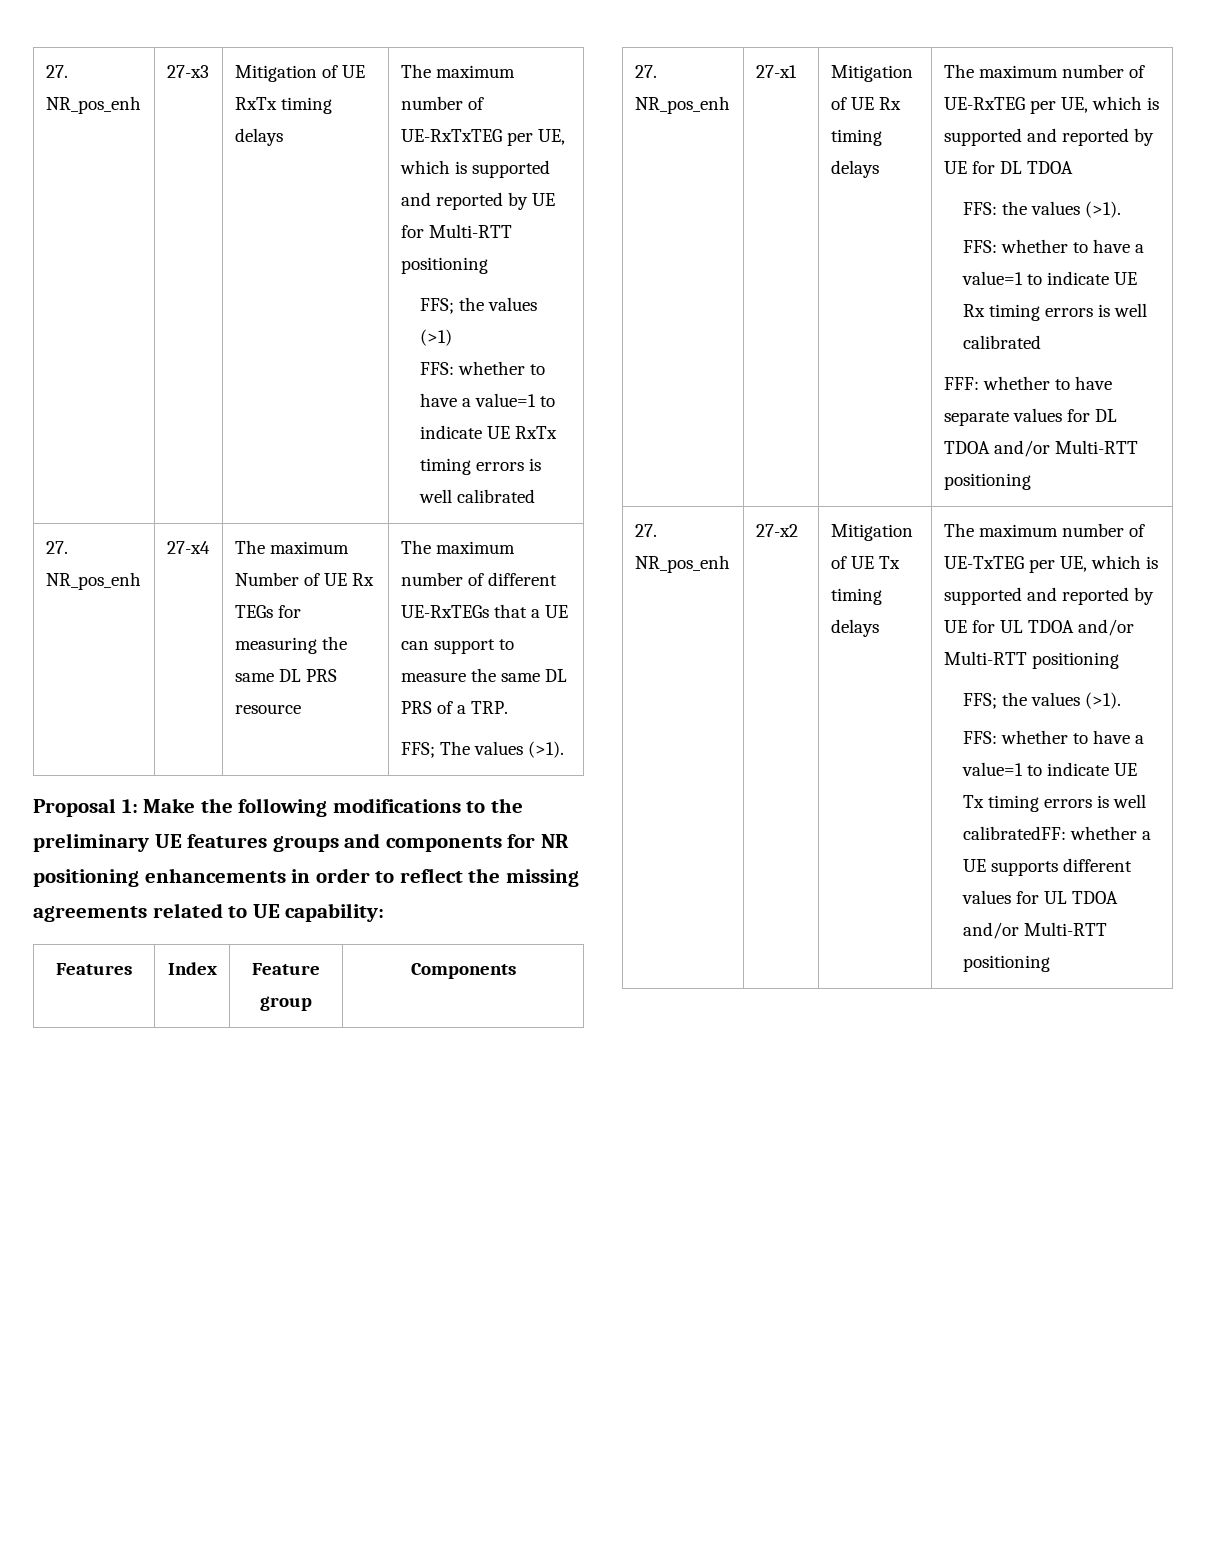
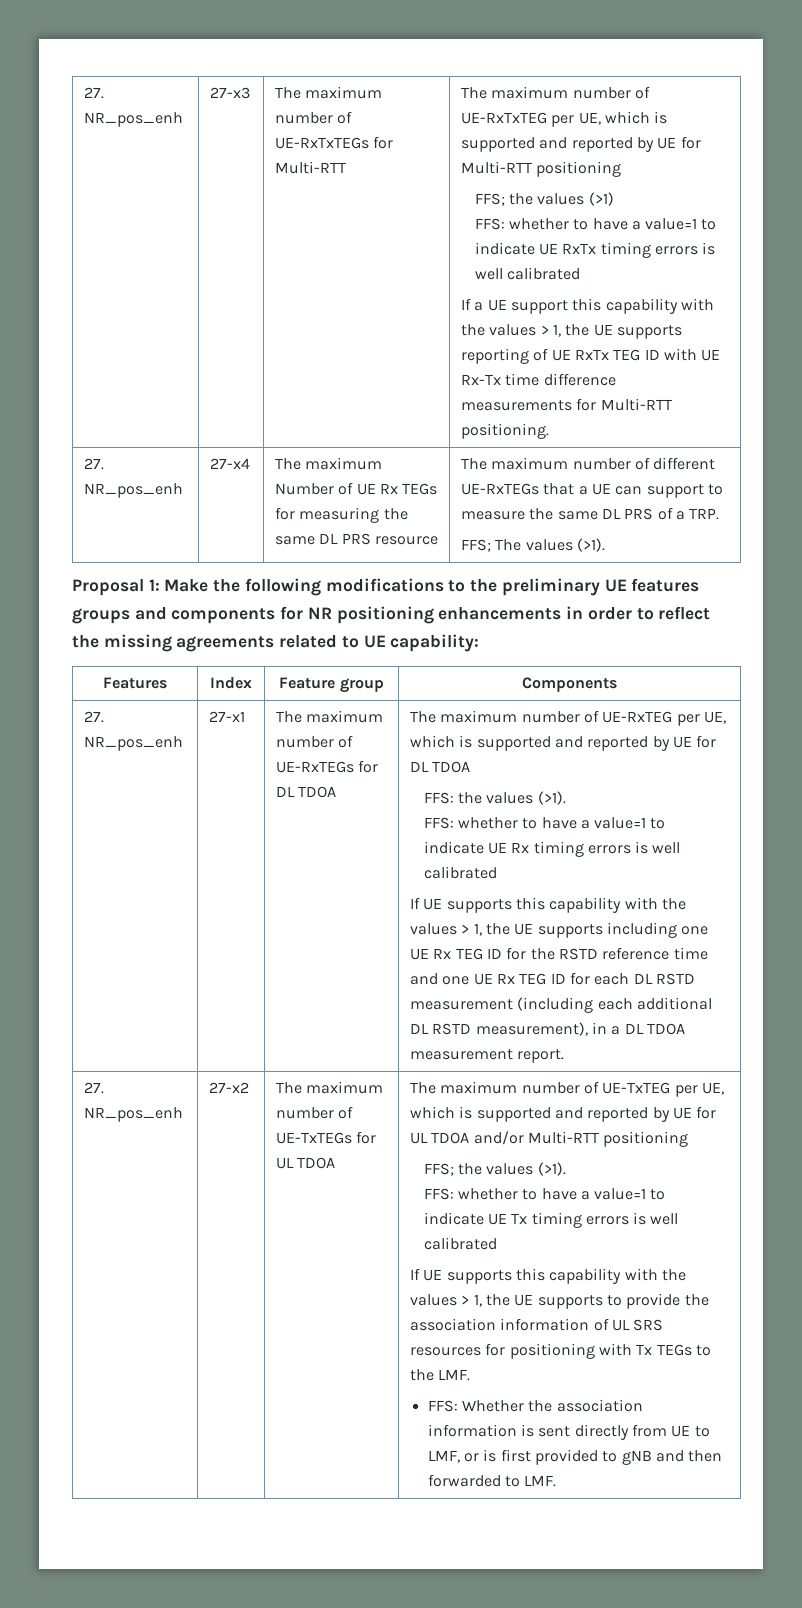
- Mitigation of UE RxTx timing delays
+ The maximum number of UE-RxTxTEGs for Multi-RTT
+ If a UE support this capability with the values > 1, the UE supports reporting of UE RxTx TEG ID with UE Rx-Tx time difference measurements for Multi-RTT positioning.
- Mitigation of UE Rx timing delays
+ The maximum number of UE-RxTEGs for DL TDOA
- FFF: whether to have separate values for DL TDOA and/or Multi-RTT positioning
- 27. NR_pos_enh | 27-x2 | Mitigation of UE Tx timing delays
+ If UE supports this capability with the values > 1, the UE supports including one UE Rx TEG ID for the RSTD reference time and one UE Rx TEG ID for each DL RSTD measurement (including each additional DL RSTD measurement), in a DL TDOA measurement report.
+ 27. NR_pos_enh | 27-x2 | The maximum number of UE-TxTEGs for UL TDOA
- FFS: whether to have a value=1 to indicate UE Tx timing errors is well calibratedFF: whether a UE supports different values for UL TDOA and/or Multi-RTT positioning
+ FFS: whether to have a value=1 to indicate UE Tx timing errors is well calibrated
+ If UE supports this capability with the values > 1, the UE supports to provide the association information of UL SRS resources for positioning with Tx TEGs to the LMF.
+ FFS: Whether the association information is sent directly from UE to LMF, or is first provided to gNB and then forwarded to LMF.

